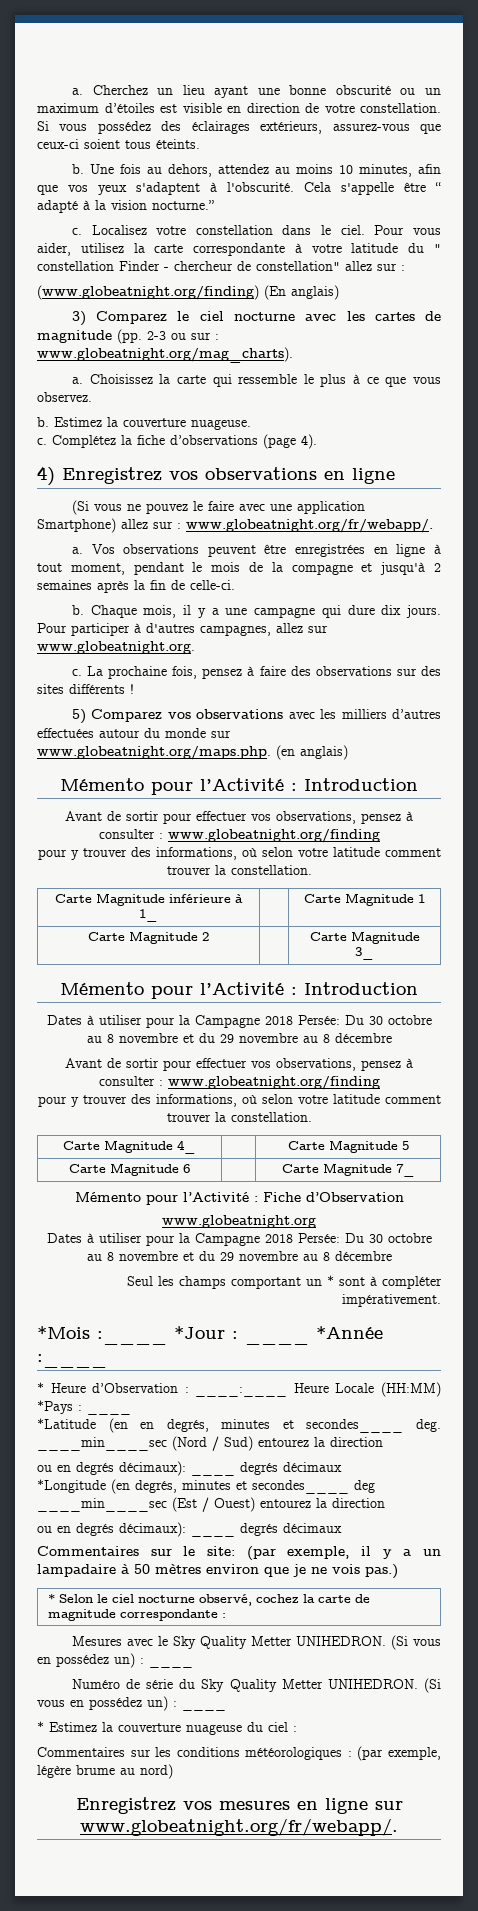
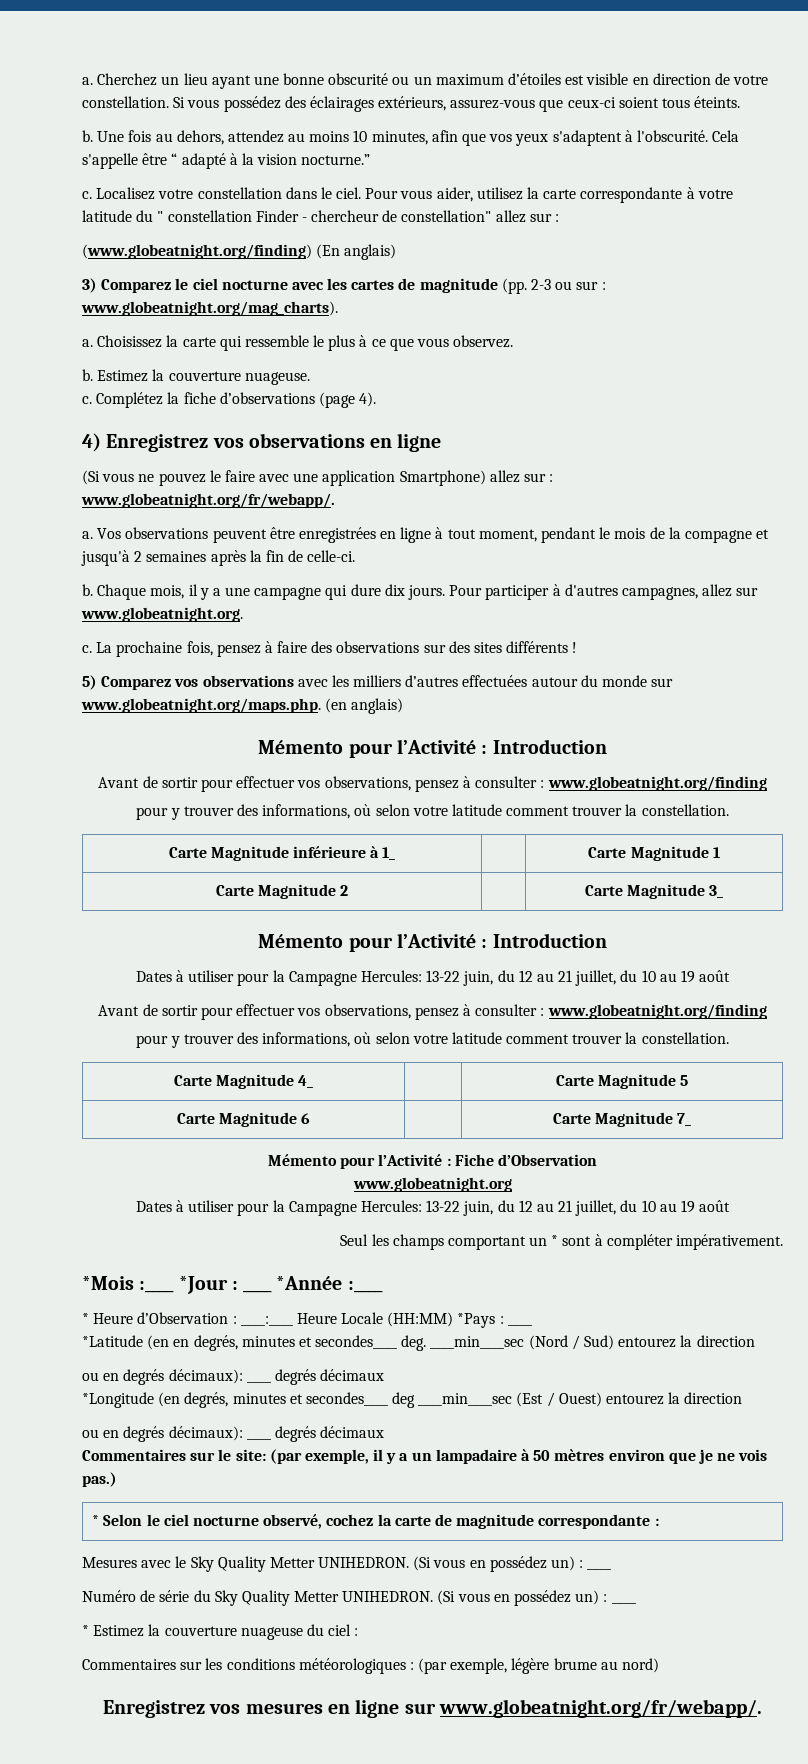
  Carte Magnitude 2 | | Carte Magnitude 3_
  Mémento pour l’Activité : Introduction
- Dates à utiliser pour la Campagne 2018 Persée: Du 30 octobre au 8 novembre et du 29 novembre au 8 décembre
+ Dates à utiliser pour la Campagne Hercules: 13-22 juin, du 12 au 21 juillet, du 10 au 19 août
  www.globeatnight.org
- Dates à utiliser pour la Campagne 2018 Persée: Du 30 octobre au 8 novembre et du 29 novembre au 8 décembre
+ Dates à utiliser pour la Campagne Hercules: 13-22 juin, du 12 au 21 juillet, du 10 au 19 août

